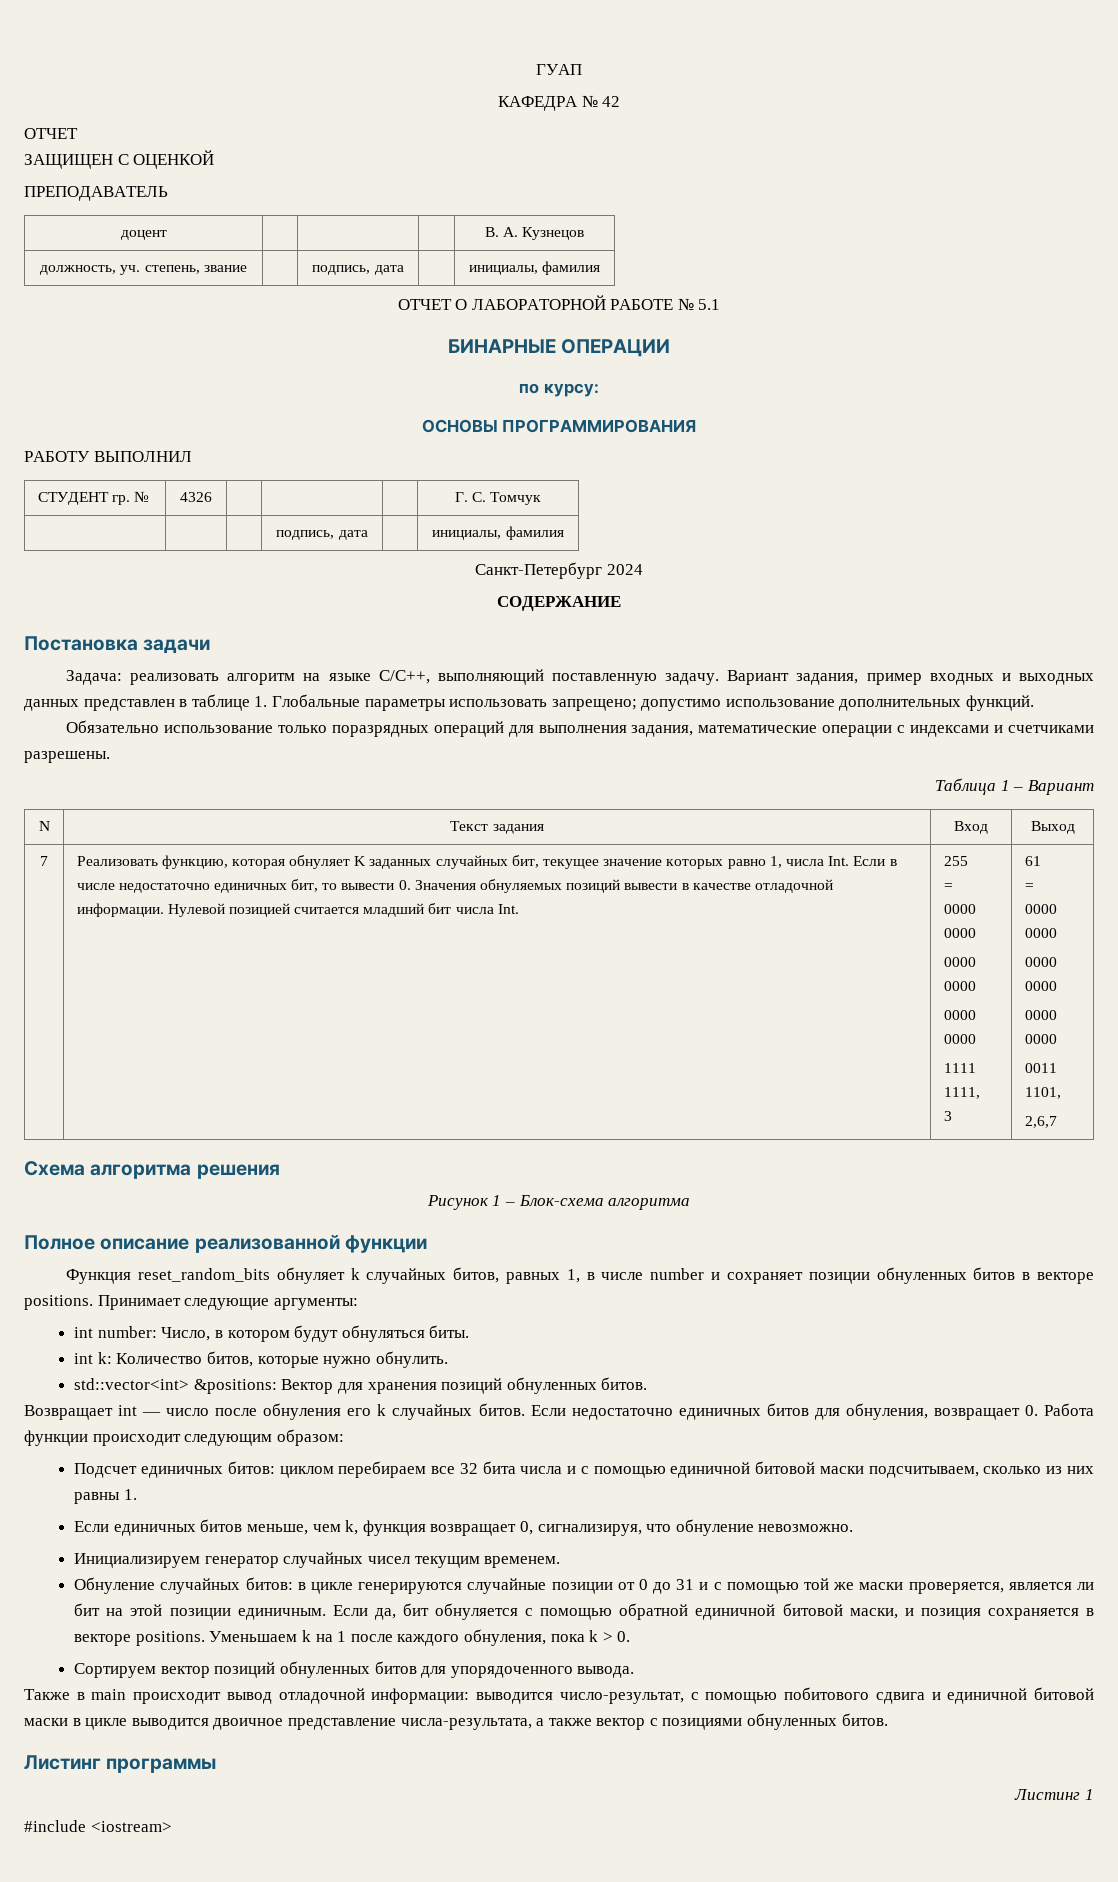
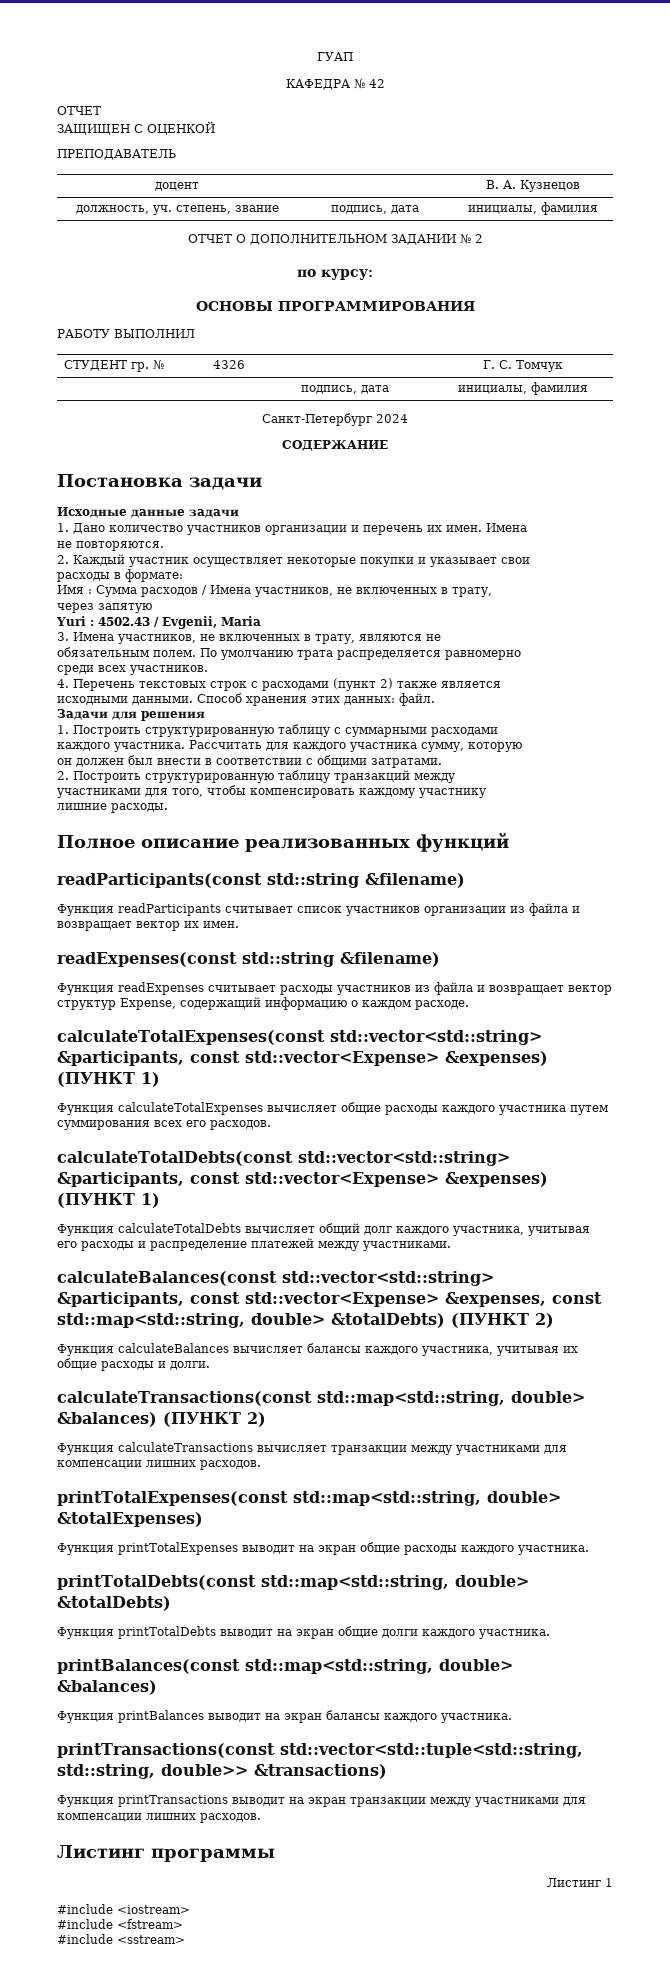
- ОТЧЕТ О ЛАБОРАТОРНОЙ РАБОТЕ № 5.1
- БИНАРНЫЕ ОПЕРАЦИИ
+ ОТЧЕТ О ДОПОЛНИТЕЛЬНОМ ЗАДАНИИ № 2
- Задача: реализовать алгоритм на языке C/С++, выполняющий поставленную задачу. Вариант задания, пример входных и выходных данных представлен в таблице 1. Глобальные параметры использовать запрещено; допустимо использование дополнительных функций.
- Обязательно использование только поразрядных операций для выполнения задания, математические операции с индексами и счетчиками разрешены.
- Таблица 1 – Вариант
- N | Текст задания | Вход | Выход
- 7 | Реализовать функцию, которая обнуляет K заданных случайных бит, текущее значение которых равно 1, числа Int. Если в числе недостаточно единичных бит, то вывести 0. Значения обнуляемых позиций вывести в качестве отладочной информации. Нулевой позицией считается младший бит числа Int. | 255
- =
- 0000 0000
- 0000 0000
- 0000 0000
- 1111 1111,
- 3 | 61
- =
- 0000 0000
- 0000 0000
- 0000 0000
- 0011 1101,
- 2,6,7
- Схема алгоритма решения
- Рисунок 1 – Блок-схема алгоритма
- Полное описание реализованной функции
- Функция reset_random_bits обнуляет k случайных битов, равных 1, в числе number и сохраняет позиции обнуленных битов в векторе positions. Принимает следующие аргументы:
- int number: Число, в котором будут обнуляться биты.
- int k: Количество битов, которые нужно обнулить.
- std::vector<int> &positions: Вектор для хранения позиций обнуленных битов.
- Возвращает int — число после обнуления его k случайных битов. Если недостаточно единичных битов для обнуления, возвращает 0. Работа функции происходит следующим образом:
- Подсчет единичных битов: циклом перебираем все 32 бита числа и с помощью единичной битовой маски подсчитываем, сколько из них равны 1.
- Если единичных битов меньше, чем k, функция возвращает 0, сигнализируя, что обнуление невозможно.
- Инициализируем генератор случайных чисел текущим временем.
- Обнуление случайных битов: в цикле генерируются случайные позиции от 0 до 31 и с помощью той же маски проверяется, является ли бит на этой позиции единичным. Если да, бит обнуляется с помощью обратной единичной битовой маски, и позиция сохраняется в векторе positions. Уменьшаем k на 1 после каждого обнуления, пока k > 0.
- Сортируем вектор позиций обнуленных битов для упорядоченного вывода.
- Также в main происходит вывод отладочной информации: выводится число-результат, с помощью побитового сдвига и единичной битовой маски в цикле выводится двоичное представление числа-результата, а также вектор с позициями обнуленных битов.
+ Исходные данные задачи
+ 1. Дано количество участников организации и перечень их имен. Имена
+ не повторяются.
+ 2. Каждый участник осуществляет некоторые покупки и указывает свои
+ расходы в формате:
+ Имя : Сумма расходов / Имена участников, не включенных в трату,
+ через запятую
+ Yuri : 4502.43 / Evgenii, Maria
+ 3. Имена участников, не включенных в трату, являются не
+ обязательным полем. По умолчанию трата распределяется равномерно
+ среди всех участников.
+ 4. Перечень текстовых строк с расходами (пункт 2) также является
+ исходными данными. Способ хранения этих данных: файл.
+ Задачи для решения
+ 1. Построить структурированную таблицу с суммарными расходами
+ каждого участника. Рассчитать для каждого участника сумму, которую
+ он должен был внести в соответствии с общими затратами.
+ 2. Построить структурированную таблицу транзакций между
+ участниками для того, чтобы компенсировать каждому участнику
+ лишние расходы.
+ Полное описание реализованных функций
+ readParticipants(const std::string &filename)
+ Функция readParticipants считывает список участников организации из файла и возвращает вектор их имен.
+ readExpenses(const std::string &filename)
+ Функция readExpenses считывает расходы участников из файла и возвращает вектор структур Expense, содержащий информацию о каждом расходе.
+ calculateTotalExpenses(const std::vector<std::string> &participants, const std::vector<Expense> &expenses) (ПУНКТ 1)
+ Функция calculateTotalExpenses вычисляет общие расходы каждого участника путем суммирования всех его расходов.
+ calculateTotalDebts(const std::vector<std::string> &participants, const std::vector<Expense> &expenses) (ПУНКТ 1)
+ Функция calculateTotalDebts вычисляет общий долг каждого участника, учитывая его расходы и распределение платежей между участниками.
+ calculateBalances(const std::vector<std::string> &participants, const std::vector<Expense> &expenses, const std::map<std::string, double> &totalDebts) (ПУНКТ 2)
+ Функция calculateBalances вычисляет балансы каждого участника, учитывая их общие расходы и долги.
+ calculateTransactions(const std::map<std::string, double> &balances) (ПУНКТ 2)
+ Функция calculateTransactions вычисляет транзакции между участниками для компенсации лишних расходов.
+ printTotalExpenses(const std::map<std::string, double> &totalExpenses)
+ Функция printTotalExpenses выводит на экран общие расходы каждого участника.
+ printTotalDebts(const std::map<std::string, double> &totalDebts)
+ Функция printTotalDebts выводит на экран общие долги каждого участника.
+ printBalances(const std::map<std::string, double> &balances)
+ Функция printBalances выводит на экран балансы каждого участника.
+ printTransactions(const std::vector<std::tuple<std::string, std::string, double>> &transactions)
+ Функция printTransactions выводит на экран транзакции между участниками для компенсации лишних расходов.
+ #include <fstream>
+ #include <sstream>

